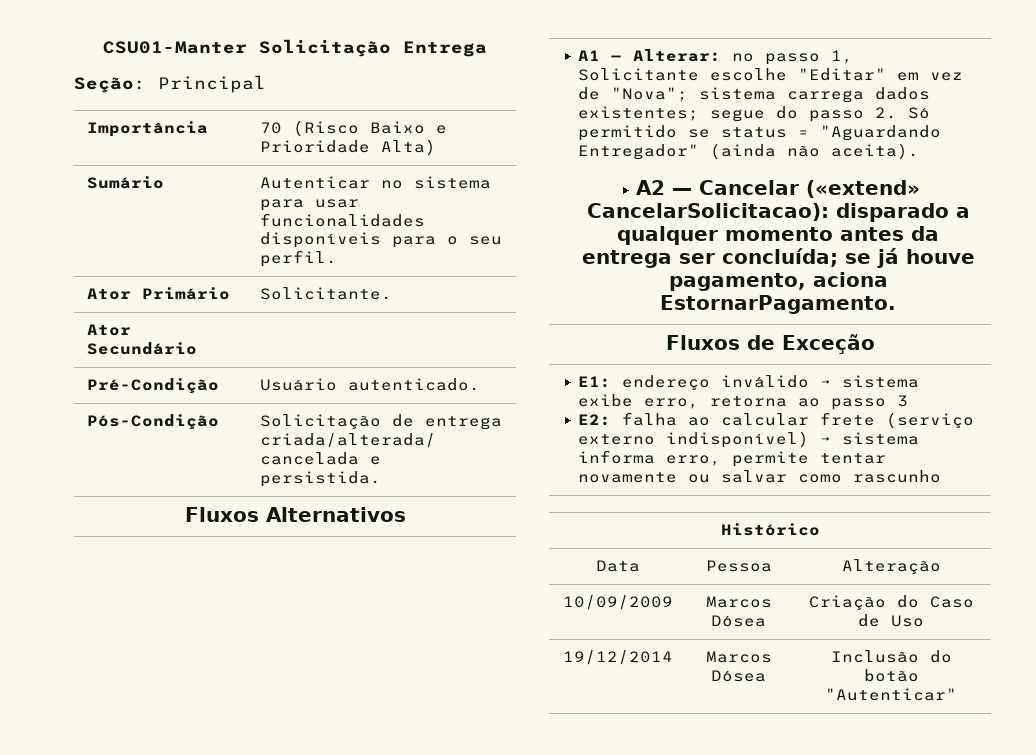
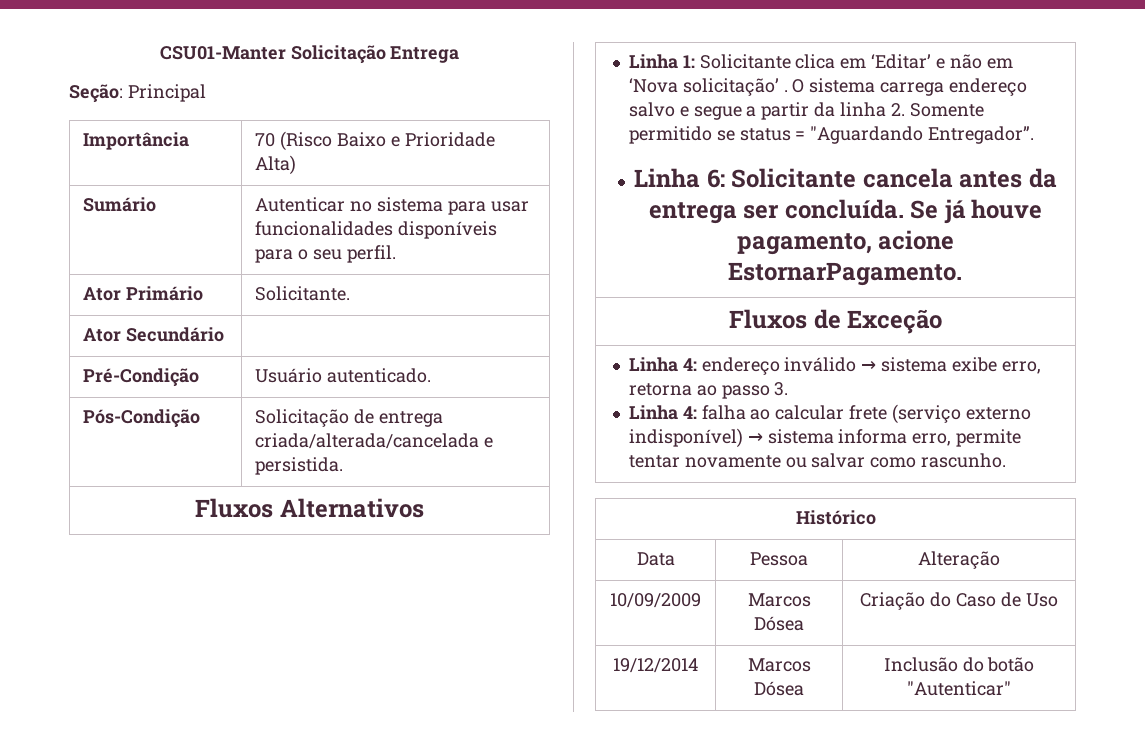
- A1 — Alterar: no passo 1, Solicitante escolhe "Editar" em vez de "Nova"; sistema carrega dados existentes; segue do passo 2. Só permitido se status = "Aguardando Entregador" (ainda não aceita).
- A2 — Cancelar («extend» CancelarSolicitacao): disparado a qualquer momento antes da entrega ser concluída; se já houve pagamento, aciona EstornarPagamento.
+ Linha 1: Solicitante clica em ‘Editar’ e não em ‘Nova solicitação’ . O sistema carrega endereço salvo e segue a partir da linha 2. Somente permitido se status = "Aguardando Entregador”.
+ Linha 6: Solicitante cancela antes da entrega ser concluída. Se já houve pagamento, acione EstornarPagamento.
- E1: endereço inválido → sistema exibe erro, retorna ao passo 3
- E2: falha ao calcular frete (serviço externo indisponível) → sistema informa erro, permite tentar novamente ou salvar como rascunho
+ Linha 4: endereço inválido → sistema exibe erro, retorna ao passo 3.
+ Linha 4: falha ao calcular frete (serviço externo indisponível) → sistema informa erro, permite tentar novamente ou salvar como rascunho.

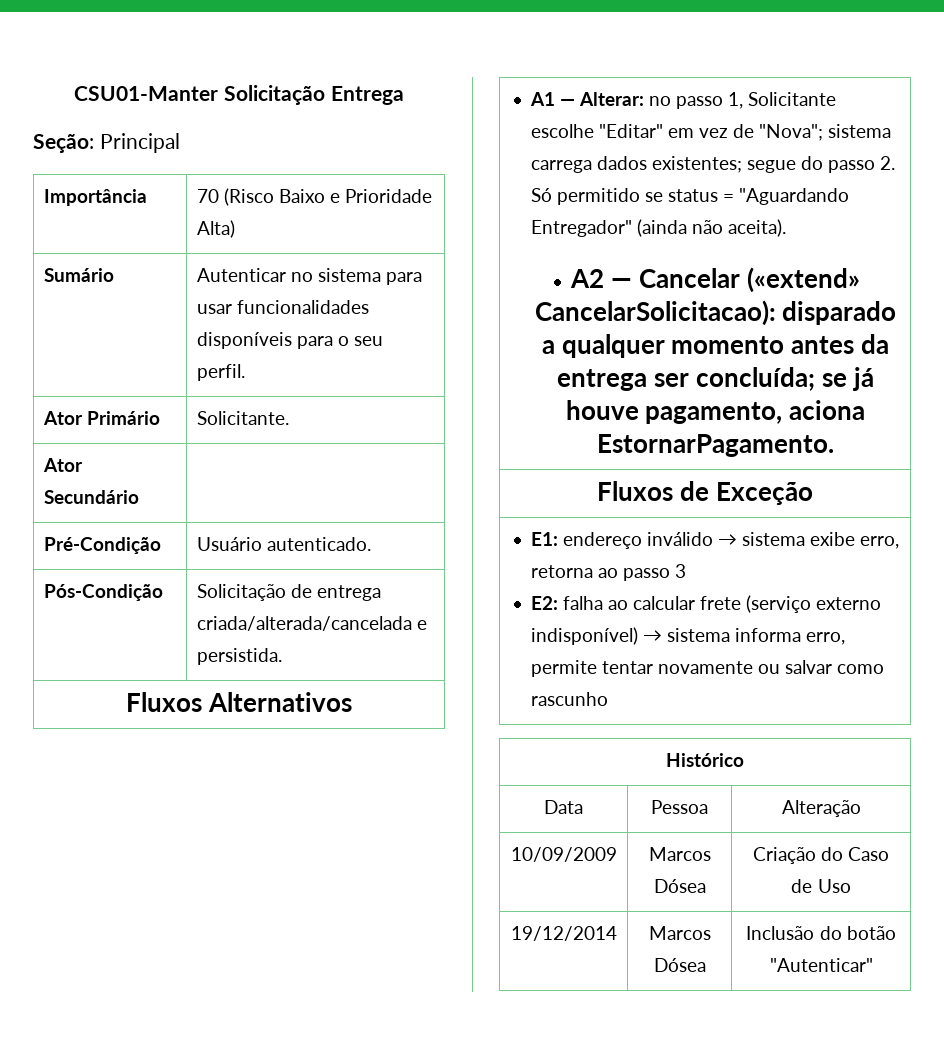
- Linha 1: Solicitante clica em ‘Editar’ e não em ‘Nova solicitação’ . O sistema carrega endereço salvo e segue a partir da linha 2. Somente permitido se status = "Aguardando Entregador”.
- Linha 6: Solicitante cancela antes da entrega ser concluída. Se já houve pagamento, acione EstornarPagamento.
+ A1 — Alterar: no passo 1, Solicitante escolhe "Editar" em vez de "Nova"; sistema carrega dados existentes; segue do passo 2. Só permitido se status = "Aguardando Entregador" (ainda não aceita).
+ A2 — Cancelar («extend» CancelarSolicitacao): disparado a qualquer momento antes da entrega ser concluída; se já houve pagamento, aciona EstornarPagamento.
- Linha 4: endereço inválido → sistema exibe erro, retorna ao passo 3.
- Linha 4: falha ao calcular frete (serviço externo indisponível) → sistema informa erro, permite tentar novamente ou salvar como rascunho.
+ E1: endereço inválido → sistema exibe erro, retorna ao passo 3
+ E2: falha ao calcular frete (serviço externo indisponível) → sistema informa erro, permite tentar novamente ou salvar como rascunho

